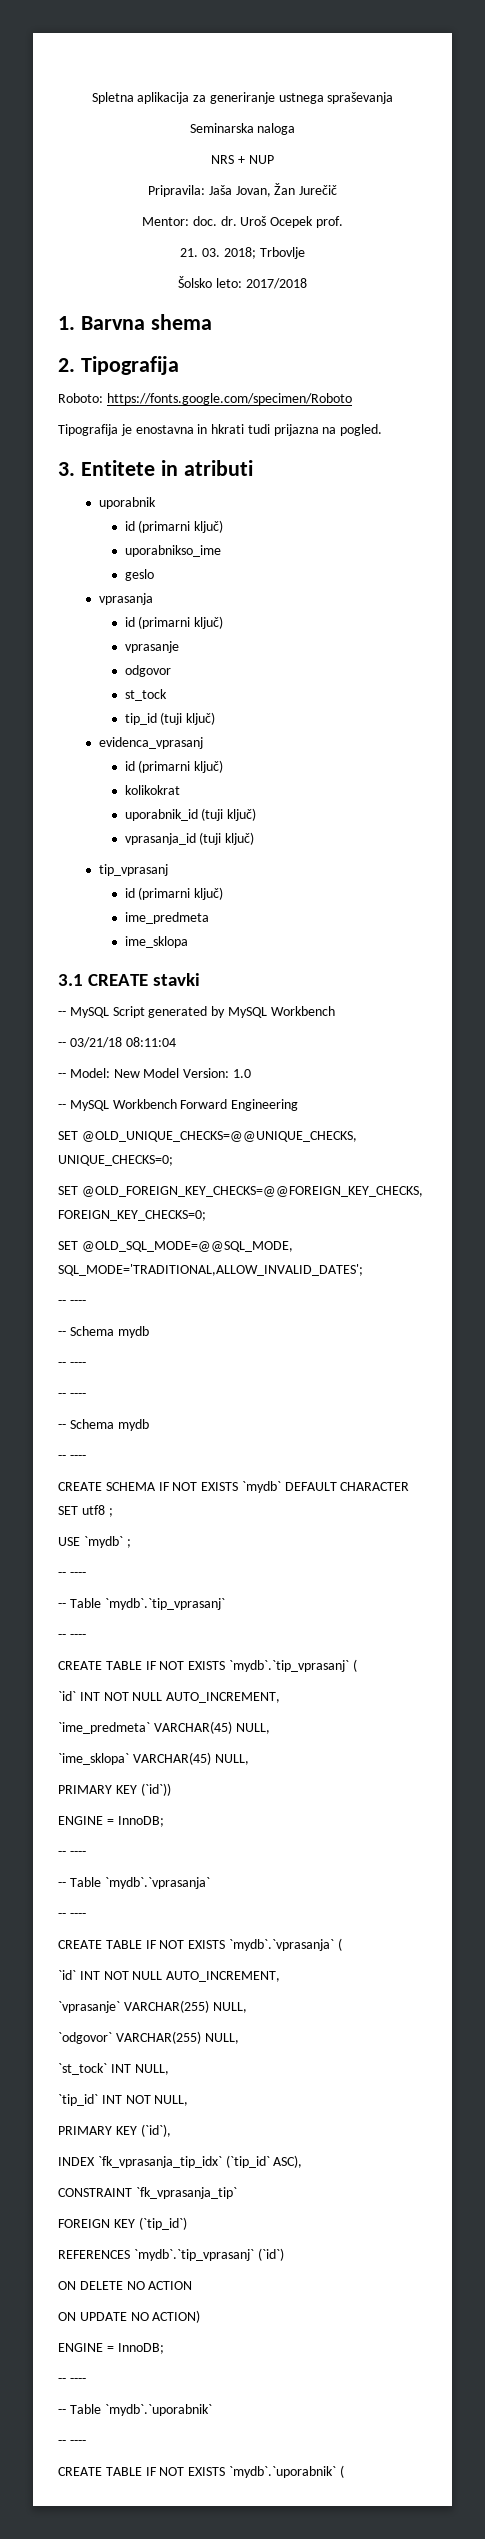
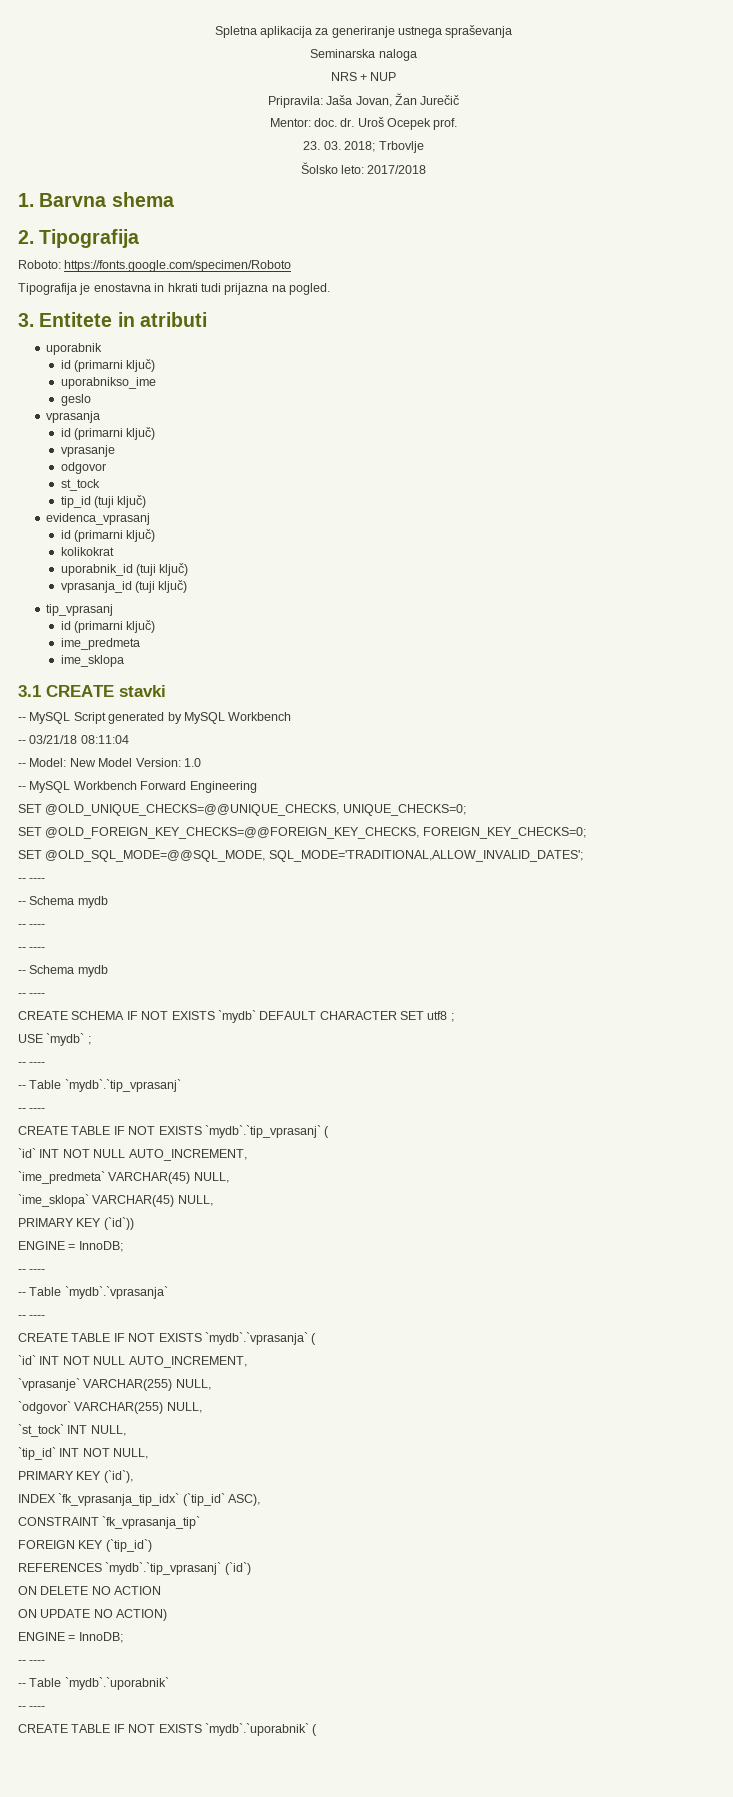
- 21. 03. 2018; Trbovlje
+ 23. 03. 2018; Trbovlje

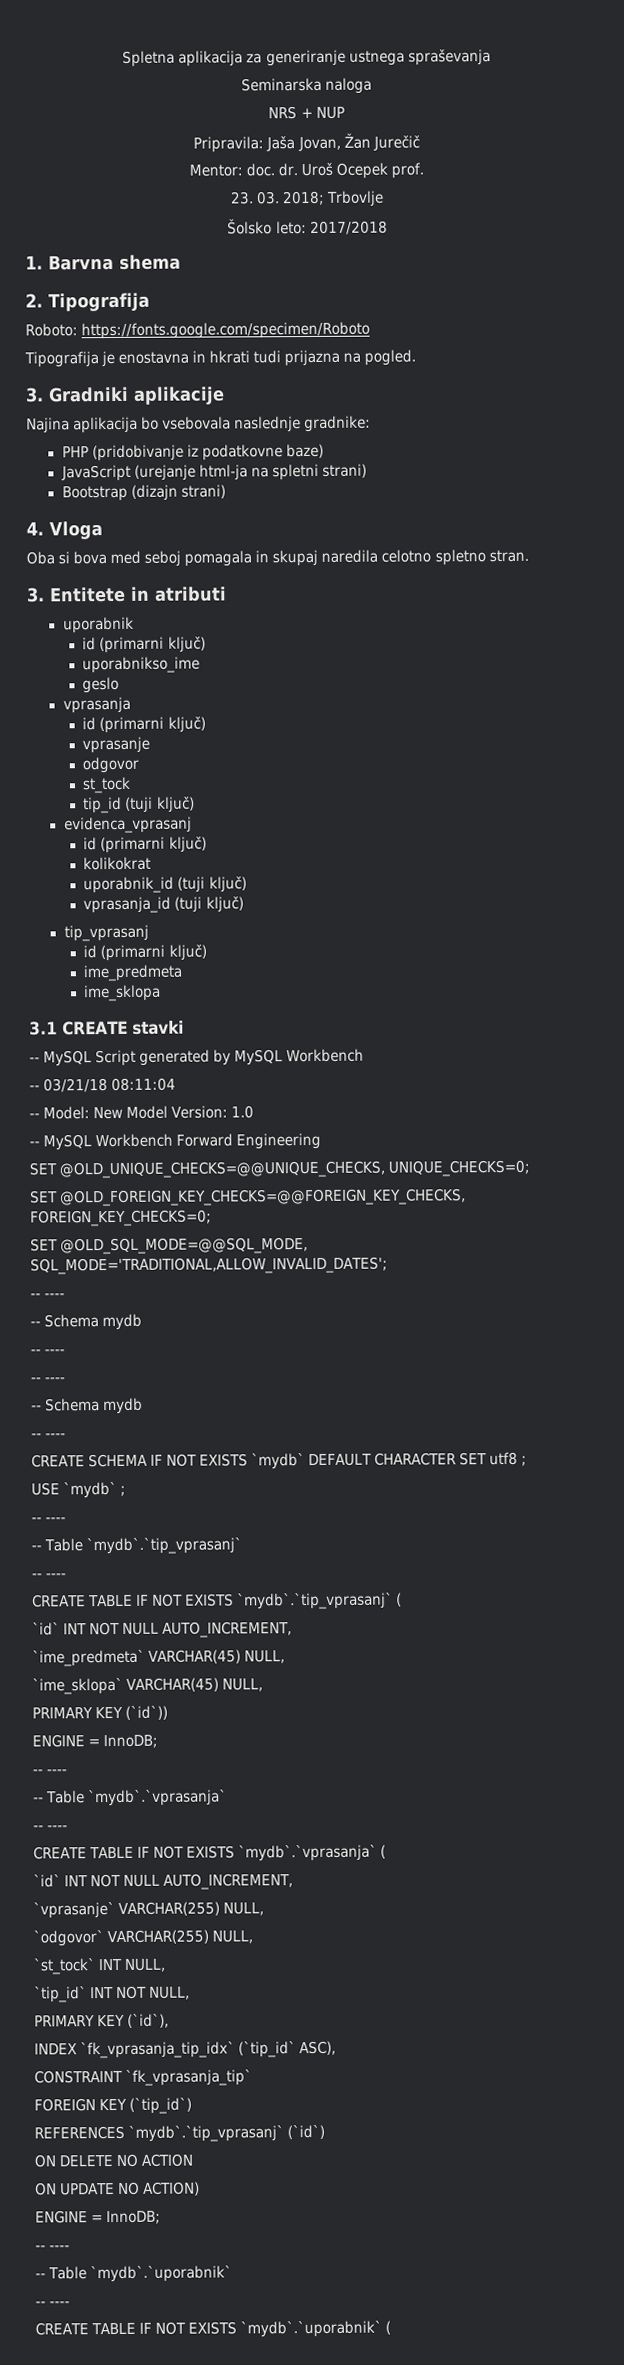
+ 3. Gradniki aplikacije
+ Najina aplikacija bo vsebovala naslednje gradnike:
+ PHP (pridobivanje iz podatkovne baze)
+ JavaScript (urejanje html-ja na spletni strani)
+ Bootstrap (dizajn strani)
+ 4. Vloga
+ Oba si bova med seboj pomagala in skupaj naredila celotno spletno stran.

